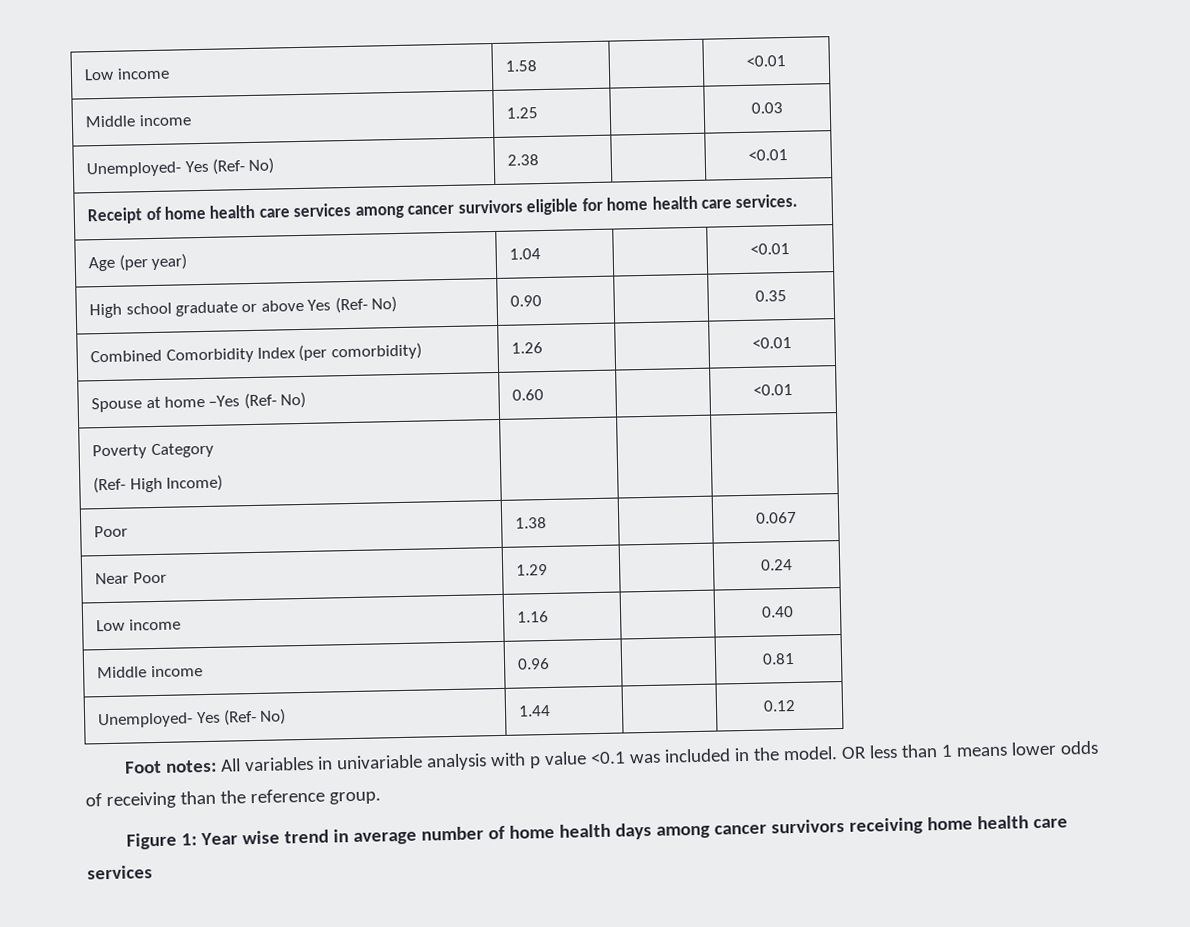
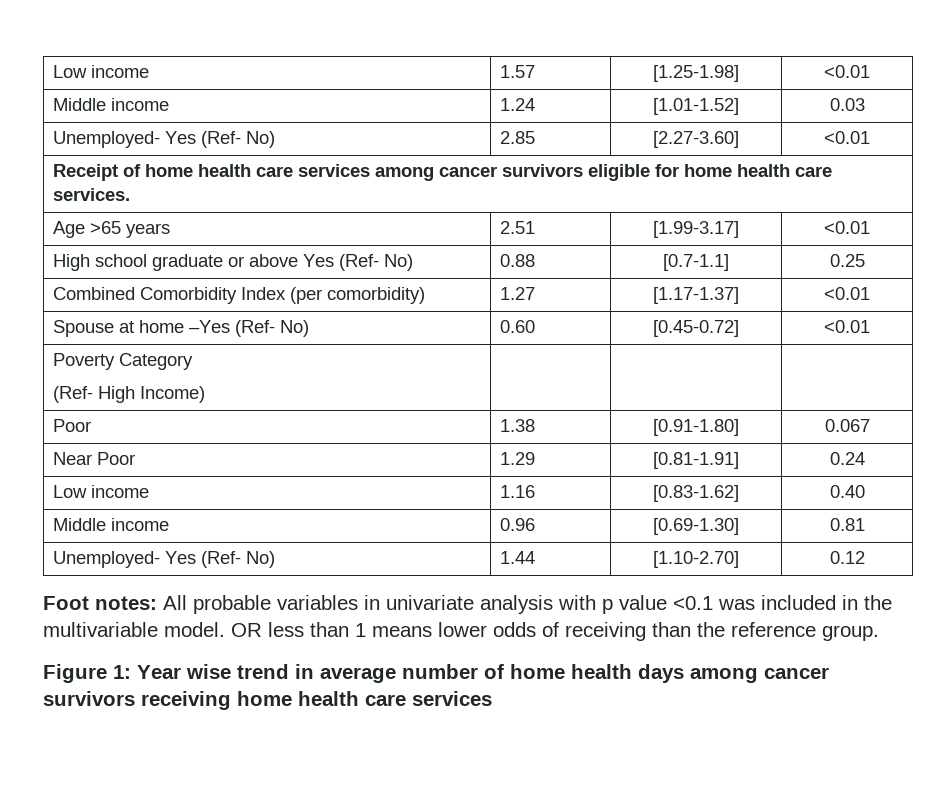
- Low income | 1.58 | | <0.01
+ Low income | 1.57 | [1.25-1.98] | <0.01
- Middle income | 1.25 | | 0.03
+ Middle income | 1.24 | [1.01-1.52] | 0.03
- Unemployed- Yes (Ref- No) | 2.38 | | <0.01
+ Unemployed- Yes (Ref- No) | 2.85 | [2.27-3.60] | <0.01
- Age (per year) | 1.04 | | <0.01
+ Age >65 years | 2.51 | [1.99-3.17] | <0.01
- High school graduate or above Yes (Ref- No) | 0.90 | | 0.35
+ High school graduate or above Yes (Ref- No) | 0.88 | [0.7-1.1] | 0.25
- Combined Comorbidity Index (per comorbidity) | 1.26 | | <0.01
+ Combined Comorbidity Index (per comorbidity) | 1.27 | [1.17-1.37] | <0.01
- Spouse at home –Yes (Ref- No) | 0.60 | | <0.01
+ Spouse at home –Yes (Ref- No) | 0.60 | [0.45-0.72] | <0.01
- Poor | 1.38 | | 0.067
+ Poor | 1.38 | [0.91-1.80] | 0.067
- Near Poor | 1.29 | | 0.24
+ Near Poor | 1.29 | [0.81-1.91] | 0.24
- Low income | 1.16 | | 0.40
+ Low income | 1.16 | [0.83-1.62] | 0.40
- Middle income | 0.96 | | 0.81
+ Middle income | 0.96 | [0.69-1.30] | 0.81
- Unemployed- Yes (Ref- No) | 1.44 | | 0.12
+ Unemployed- Yes (Ref- No) | 1.44 | [1.10-2.70] | 0.12
- Foot notes: All variables in univariable analysis with p value <0.1 was included in the model.
+ Foot notes: All probable variables in univariate analysis with p value <0.1 was included in the multivariable model.

